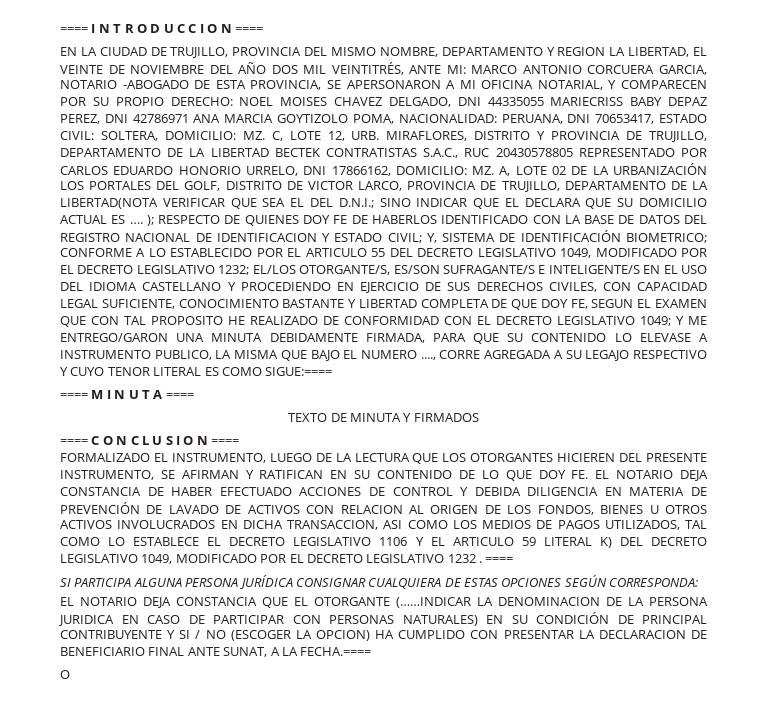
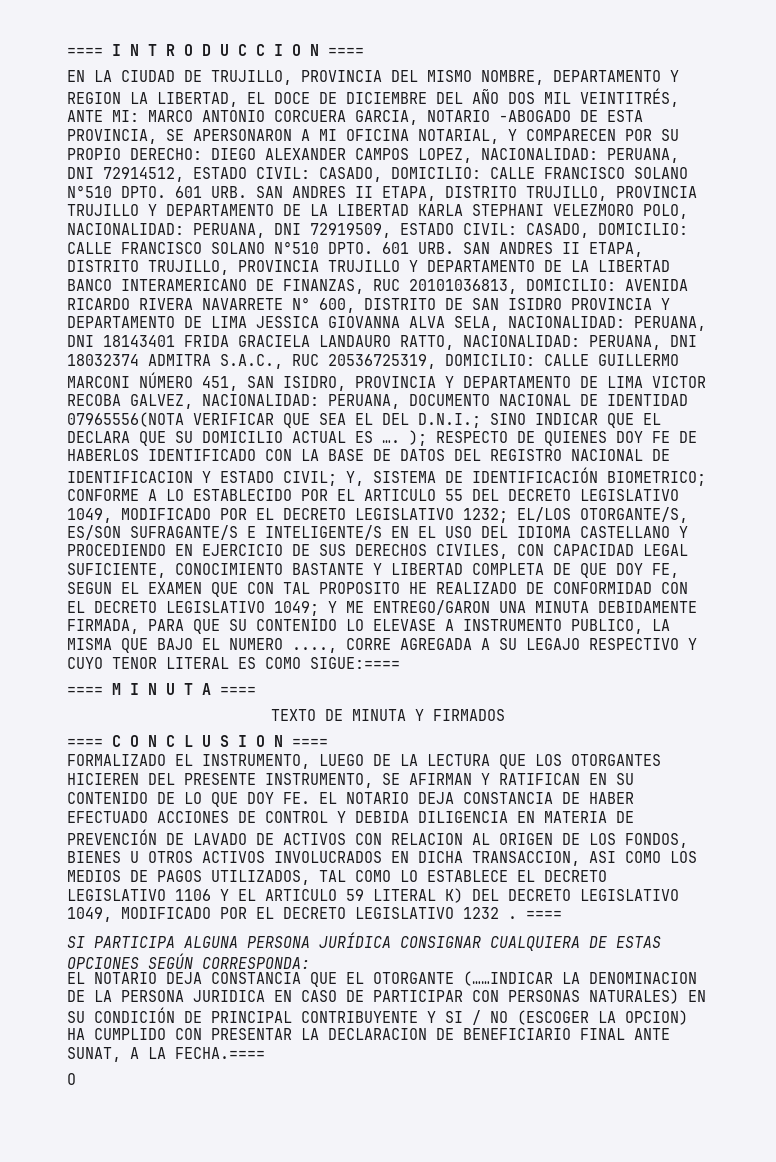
- EN LA CIUDAD DE TRUJILLO, PROVINCIA DEL MISMO NOMBRE, DEPARTAMENTO Y REGION LA LIBERTAD, EL VEINTE DE NOVIEMBRE DEL AÑO DOS MIL VEINTITRÉS, ANTE MI:
+ EN LA CIUDAD DE TRUJILLO, PROVINCIA DEL MISMO NOMBRE, DEPARTAMENTO Y REGION LA LIBERTAD, EL DOCE DE DICIEMBRE DEL AÑO DOS MIL VEINTITRÉS, ANTE MI:
- NOEL MOISES CHAVEZ DELGADO, DNI 44335055 MARIECRISS BABY DEPAZ PEREZ, DNI 42786971 ANA MARCIA GOYTIZOLO POMA, NACIONALIDAD: PERUANA, DNI 70653417, ESTADO CIVIL: SOLTERA, DOMICILIO: MZ. C, LOTE 12, URB. MIRAFLORES, DISTRITO Y PROVINCIA DE TRUJILLO, DEPARTAMENTO DE LA LIBERTAD BECTEK CONTRATISTAS S.A.C., RUC 20430578805 REPRESENTADO POR CARLOS EDUARDO HONORIO URRELO, DNI 17866162, DOMICILIO: MZ. A, LOTE 02 DE LA URBANIZACIÓN LOS PORTALES DEL GOLF, DISTRITO DE VICTOR LARCO, PROVINCIA DE TRUJILLO, DEPARTAMENTO DE LA LIBERTAD(NOTA VERIFICAR QUE SEA EL DEL D.N.I.;
+ DIEGO ALEXANDER CAMPOS LOPEZ, NACIONALIDAD: PERUANA, DNI 72914512, ESTADO CIVIL: CASADO, DOMICILIO: CALLE FRANCISCO SOLANO N°510 DPTO. 601 URB. SAN ANDRES II ETAPA, DISTRITO TRUJILLO, PROVINCIA TRUJILLO Y DEPARTAMENTO DE LA LIBERTAD KARLA STEPHANI VELEZMORO POLO, NACIONALIDAD: PERUANA, DNI 72919509, ESTADO CIVIL: CASADO, DOMICILIO: CALLE FRANCISCO SOLANO N°510 DPTO. 601 URB. SAN ANDRES II ETAPA, DISTRITO TRUJILLO, PROVINCIA TRUJILLO Y DEPARTAMENTO DE LA LIBERTAD BANCO INTERAMERICANO DE FINANZAS, RUC 20101036813, DOMICILIO: AVENIDA RICARDO RIVERA NAVARRETE N° 600, DISTRITO DE SAN ISIDRO PROVINCIA Y DEPARTAMENTO DE LIMA JESSICA GIOVANNA ALVA SELA, NACIONALIDAD: PERUANA, DNI 18143401 FRIDA GRACIELA LANDAURO RATTO, NACIONALIDAD: PERUANA, DNI 18032374 ADMITRA S.A.C., RUC 20536725319, DOMICILIO: CALLE GUILLERMO MARCONI NÚMERO 451, SAN ISIDRO, PROVINCIA Y DEPARTAMENTO DE LIMA VICTOR RECOBA GALVEZ, NACIONALIDAD: PERUANA, DOCUMENTO NACIONAL DE IDENTIDAD 07965556(NOTA VERIFICAR QUE SEA EL DEL D.N.I.;

